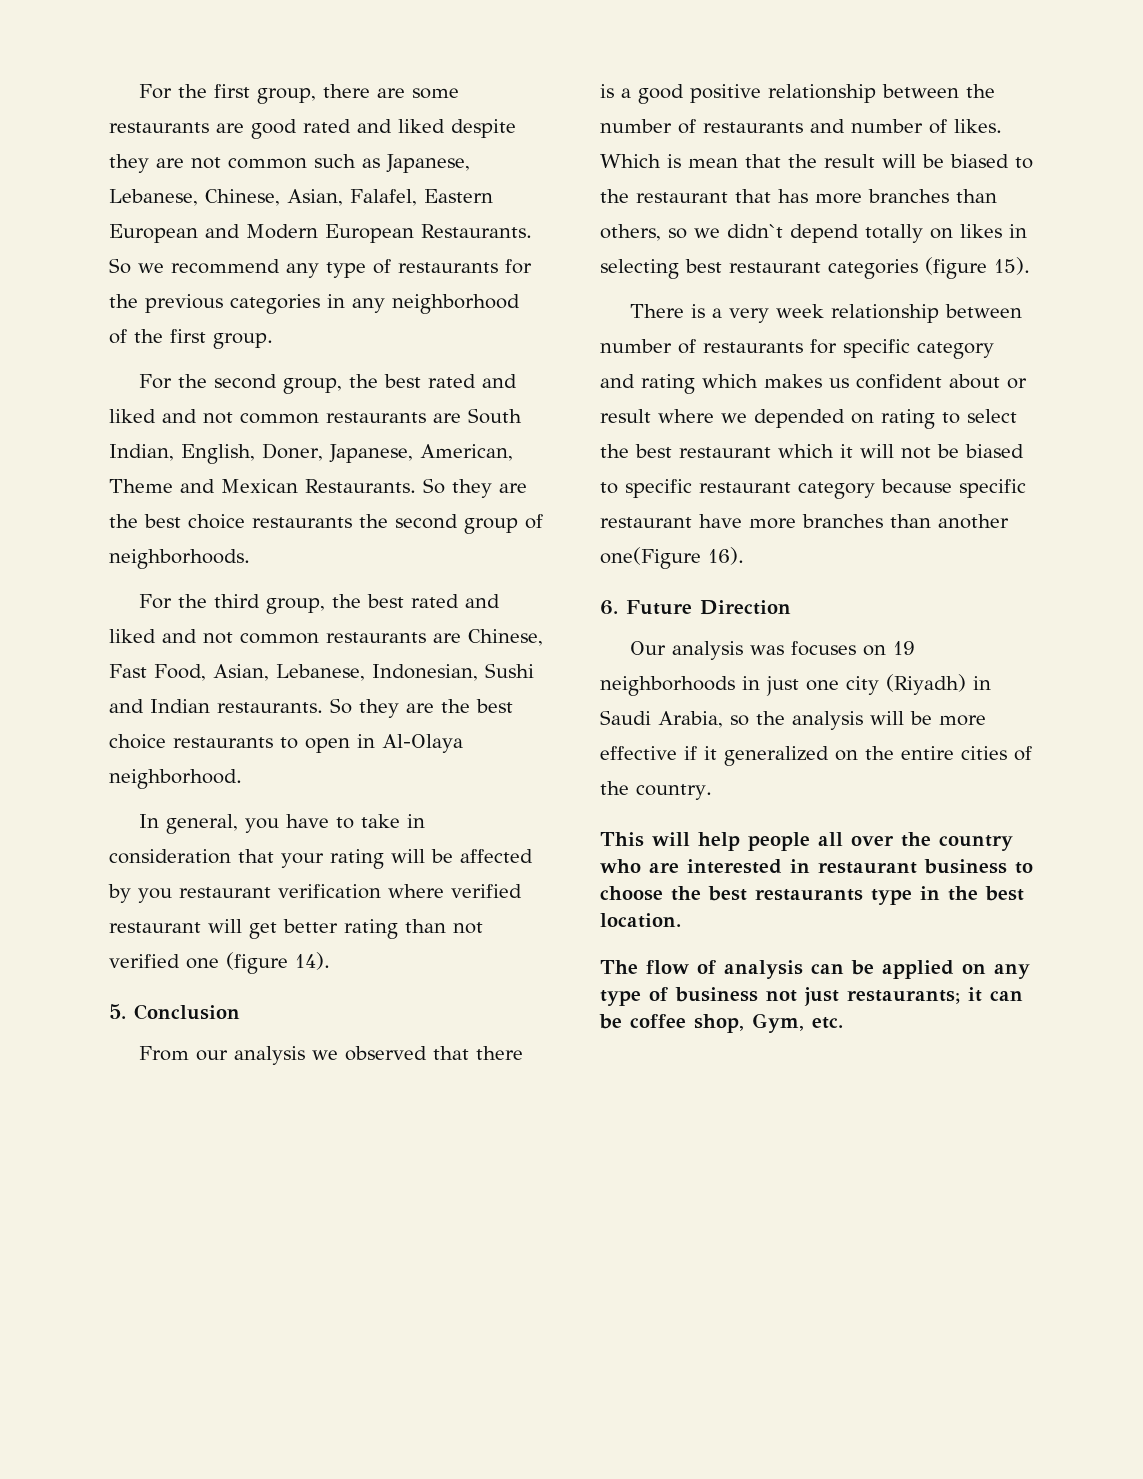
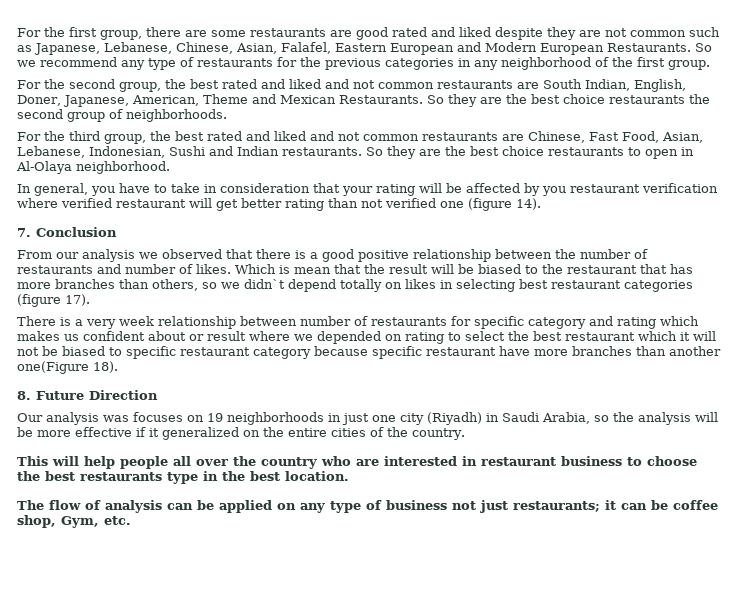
- 5. Conclusion
+ 7. Conclusion
- Which is mean that the result will be biased to the restaurant that has more branches than others, so we didn`t depend totally on likes in selecting best restaurant categories (figure 15).
+ Which is mean that the result will be biased to the restaurant that has more branches than others, so we didn`t depend totally on likes in selecting best restaurant categories (figure 17).
- There is a very week relationship between number of restaurants for specific category and rating which makes us confident about or result where we depended on rating to select the best restaurant which it will not be biased to specific restaurant category because specific restaurant have more branches than another one(Figure 16).
- 6. Future Direction
+ There is a very week relationship between number of restaurants for specific category and rating which makes us confident about or result where we depended on rating to select the best restaurant which it will not be biased to specific restaurant category because specific restaurant have more branches than another one(Figure 18).
+ 8. Future Direction

